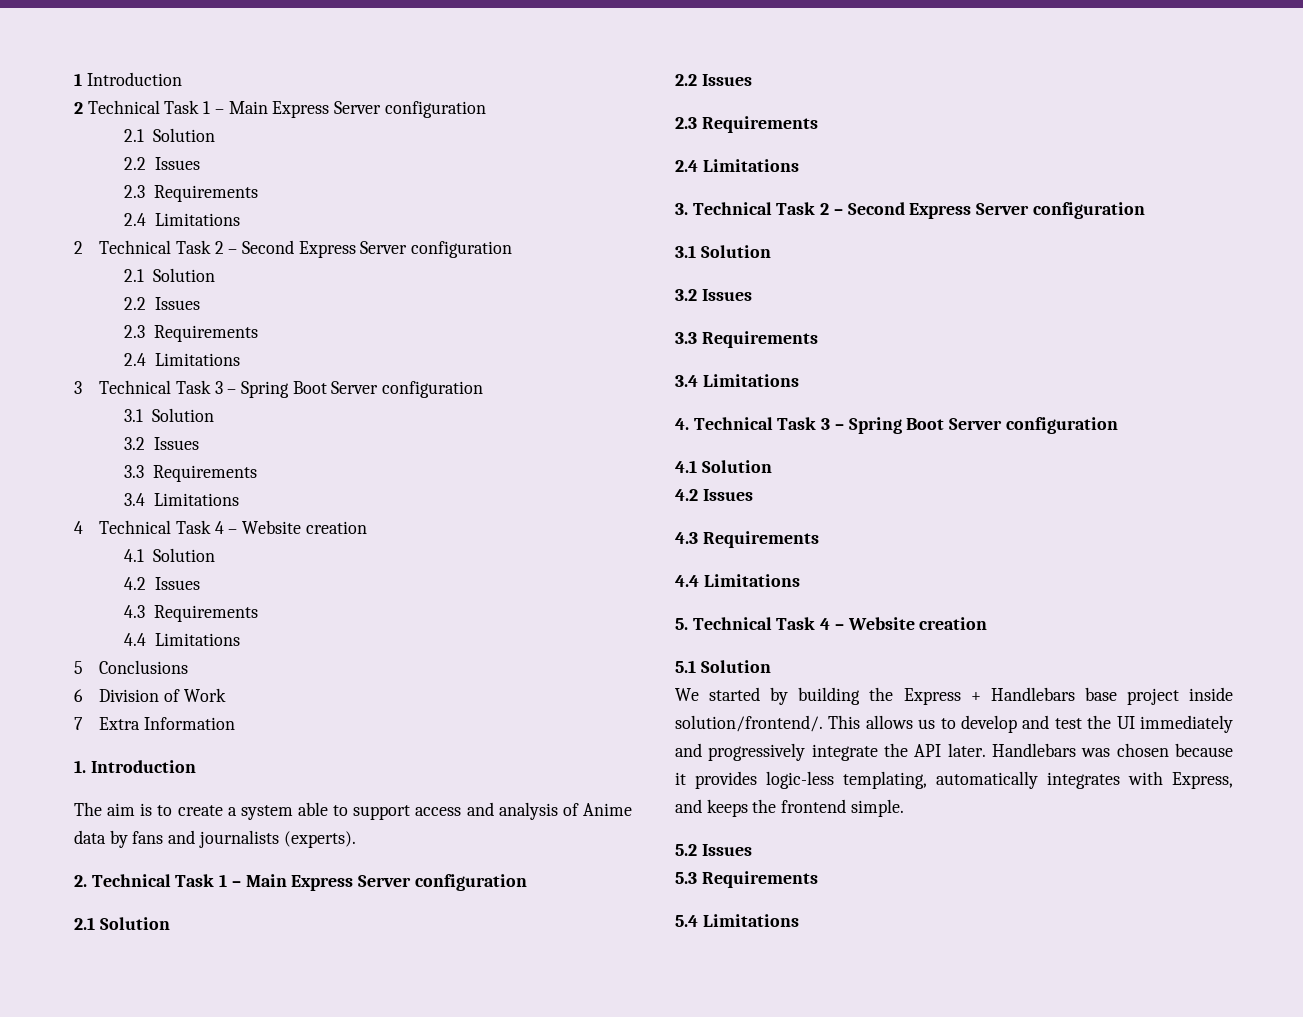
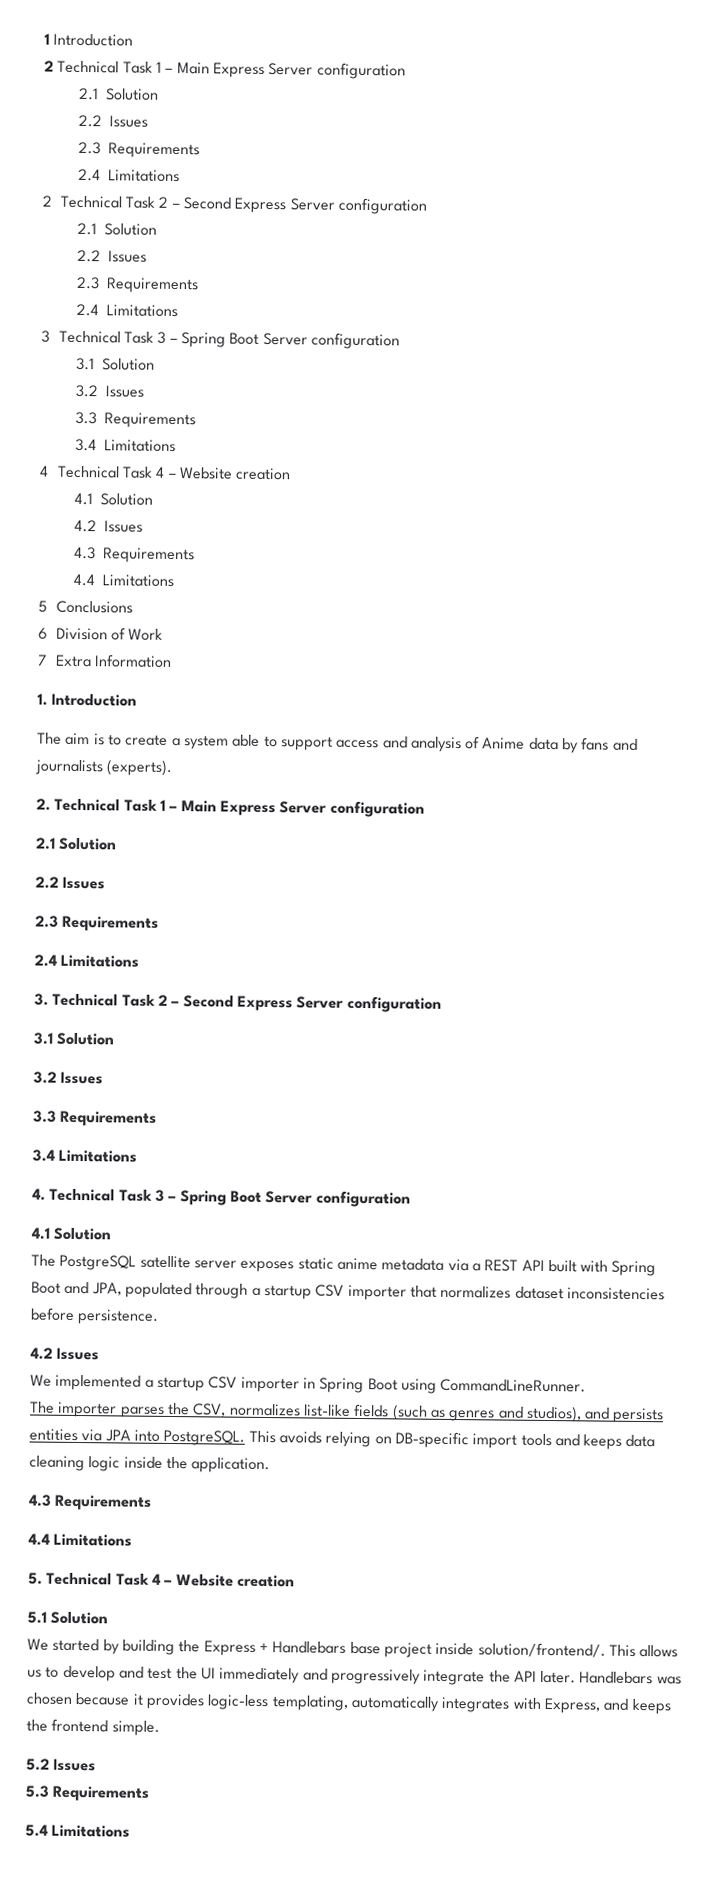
  4. Technical Task 3 – Spring Boot Server configuration
  4.1 Solution
+ The PostgreSQL satellite server exposes static anime metadata via a REST API built with Spring Boot and JPA, populated through a startup CSV importer that normalizes dataset inconsistencies before persistence.
  4.2 Issues
+ We implemented a startup CSV importer in Spring Boot using CommandLineRunner.
+ The importer parses the CSV, normalizes list-like fields (such as genres and studios), and persists entities via JPA into PostgreSQL. This avoids relying on DB-specific import tools and keeps data cleaning logic inside the application.

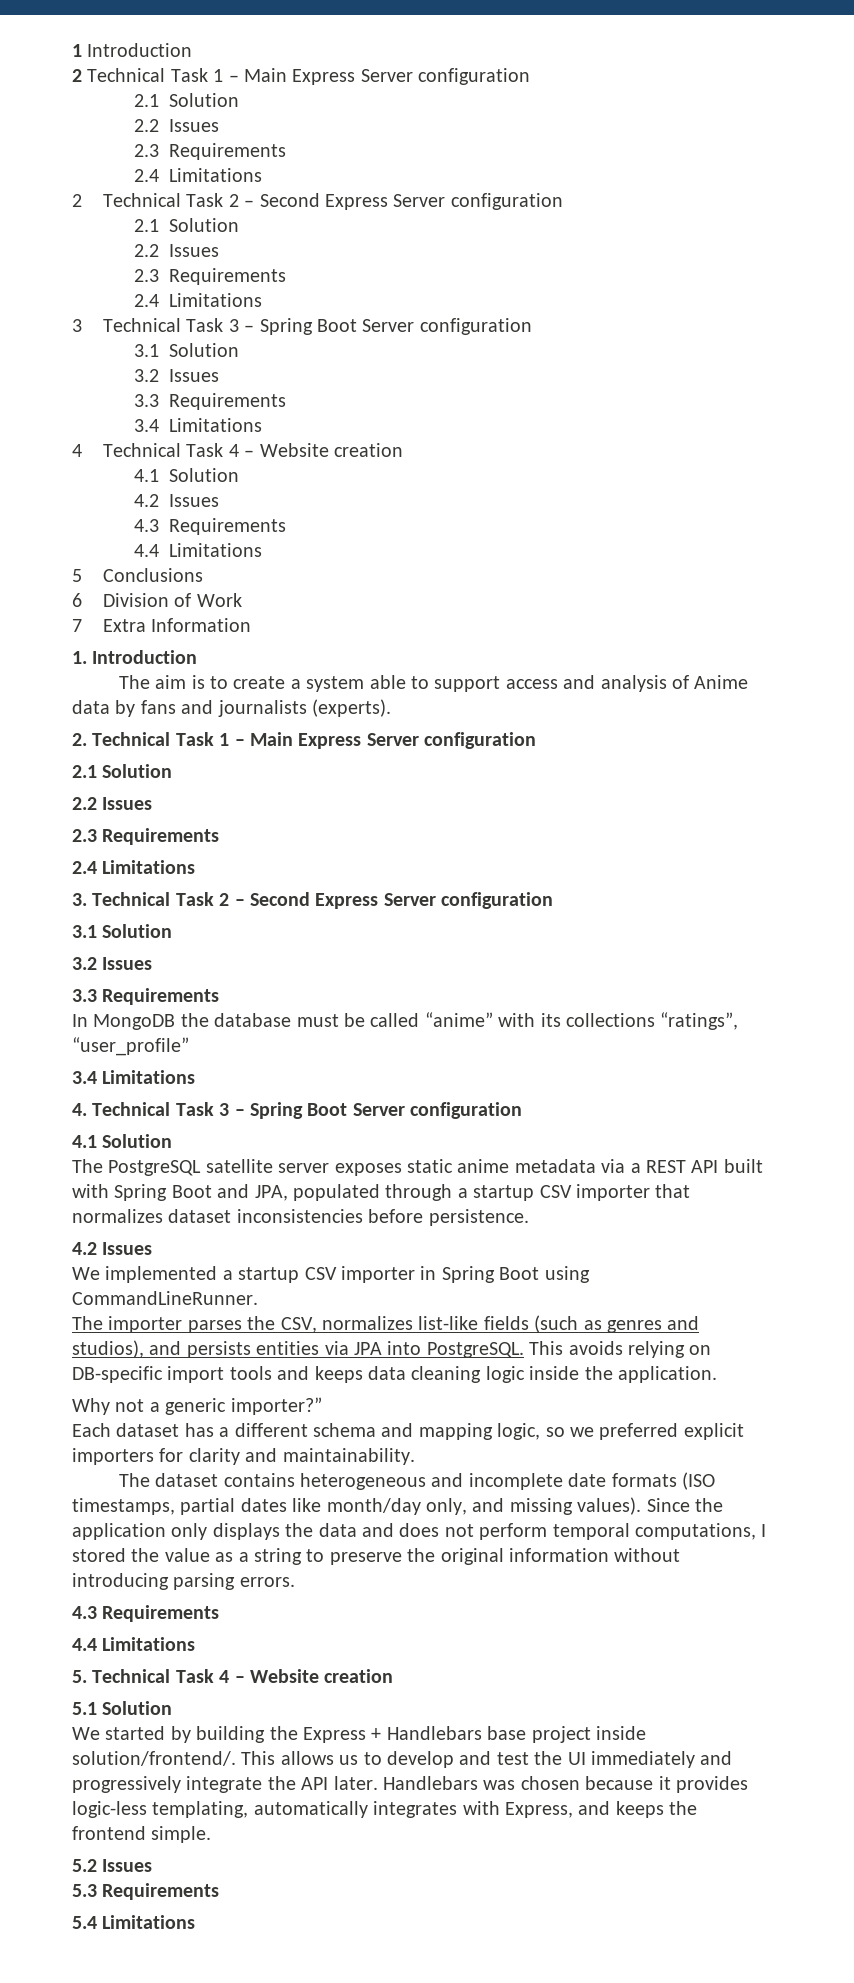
+ In MongoDB the database must be called “anime” with its collections “ratings”, “user_profile”
+ Why not a generic importer?”
+ Each dataset has a different schema and mapping logic, so we preferred explicit importers for clarity and maintainability.
+ The dataset contains heterogeneous and incomplete date formats (ISO timestamps, partial dates like month/day only, and missing values). Since the application only displays the data and does not perform temporal computations, I stored the value as a string to preserve the original information without introducing parsing errors.

